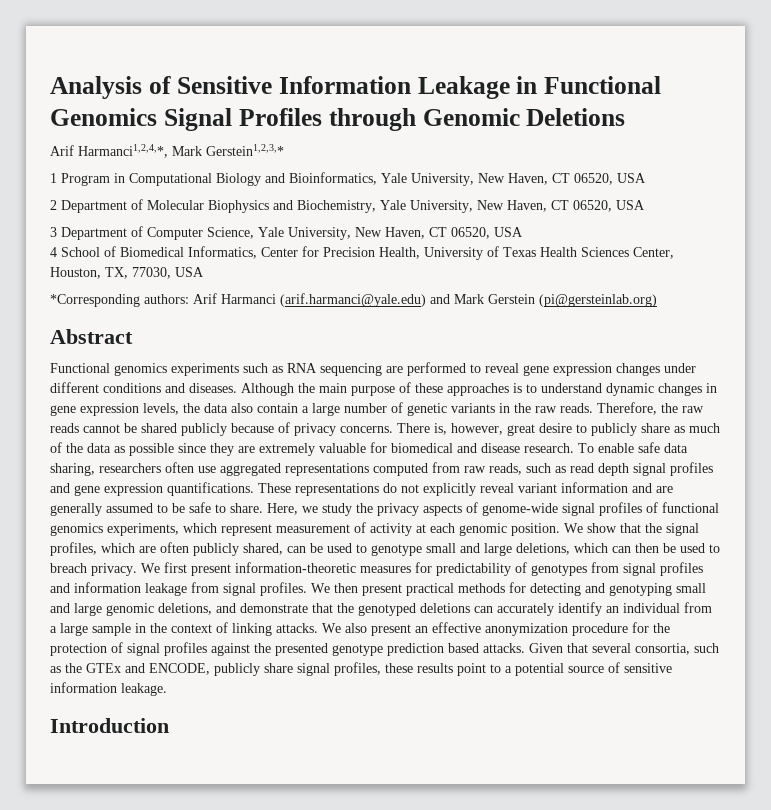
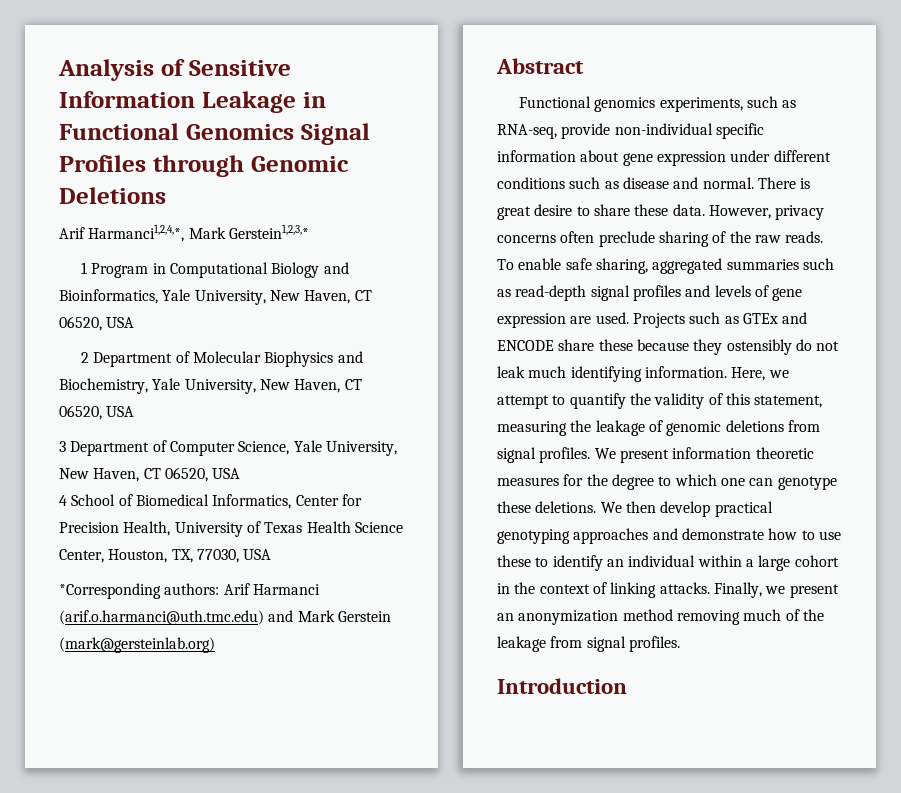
- 4 School of Biomedical Informatics, Center for Precision Health, University of Texas Health Sciences Center, Houston, TX, 77030, USA
+ 4 School of Biomedical Informatics, Center for Precision Health, University of Texas Health Science Center, Houston, TX, 77030, USA
- *Corresponding authors: Arif Harmanci (arif.harmanci@yale.edu) and Mark Gerstein (pi@gersteinlab.org)
+ *Corresponding authors: Arif Harmanci (arif.o.harmanci@uth.tmc.edu) and Mark Gerstein (mark@gersteinlab.org)
- Functional genomics experiments such as RNA sequencing are performed to reveal gene expression changes under different conditions and diseases. Although the main purpose of these approaches is to understand dynamic changes in gene expression levels, the data also contain a large number of genetic variants in the raw reads. Therefore, the raw reads cannot be shared publicly because of privacy concerns. There is, however, great desire to publicly share as much of the data as possible since they are extremely valuable for biomedical and disease research. To enable safe data sharing, researchers often use aggregated representations computed from raw reads, such as read depth signal profiles and gene expression quantifications. These representations do not explicitly reveal variant information and are generally assumed to be safe to share. Here, we study the privacy aspects of genome-wide signal profiles of functional genomics experiments, which represent measurement of activity at each genomic position. We show that the signal profiles, which are often publicly shared, can be used to genotype small and large deletions, which can then be used to breach privacy. We first present information-theoretic measures for predictability of genotypes from signal profiles and information leakage from signal profiles. We then present practical methods for detecting and genotyping small and large genomic deletions, and demonstrate that the genotyped deletions can accurately identify an individual from a large sample in the context of linking attacks.
+ Functional genomics experiments, such as RNA-seq, provide non-individual specific information about gene expression under different conditions such as disease and normal. There is great desire to share these data. However, privacy concerns often preclude sharing of the raw reads. To enable safe sharing, aggregated summaries such as read-depth signal profiles and levels of gene expression are used. Projects such as GTEx and ENCODE share these because they ostensibly do not leak much identifying information. Here, we attempt to quantify the validity of this statement, measuring the leakage of genomic deletions from signal profiles. We present information theoretic measures for the degree to which one can genotype these deletions. We then develop practical genotyping approaches and demonstrate how to use these to identify an individual within a large cohort in the context of linking attacks.
- We also present an effective anonymization procedure for the protection of signal profiles against the presented genotype prediction based attacks. Given that several consortia, such as the GTEx and ENCODE, publicly share signal profiles, these results point to a potential source of sensitive information leakage.
+ Finally, we present an anonymization method removing much of the leakage from signal profiles.

